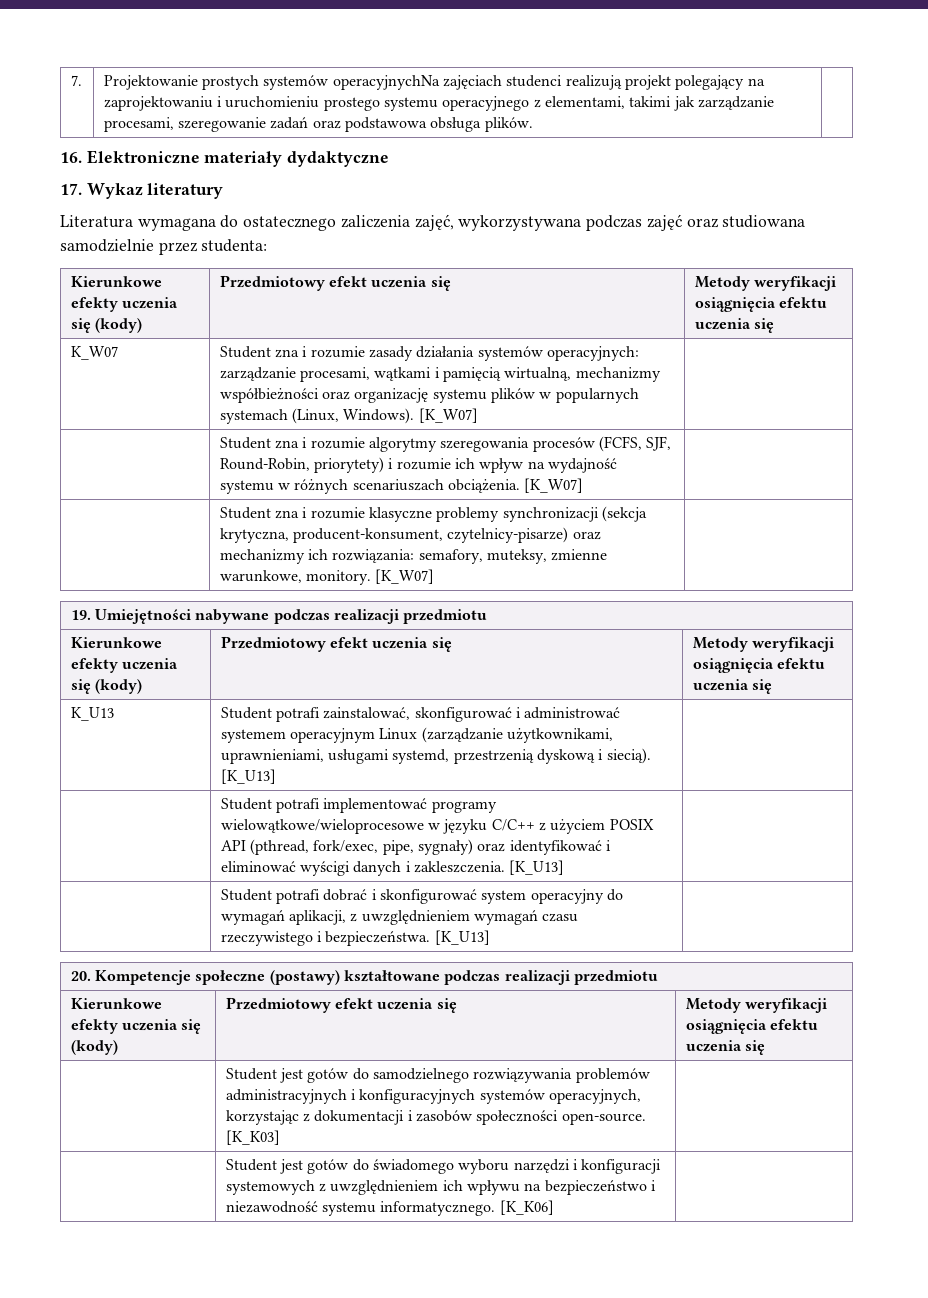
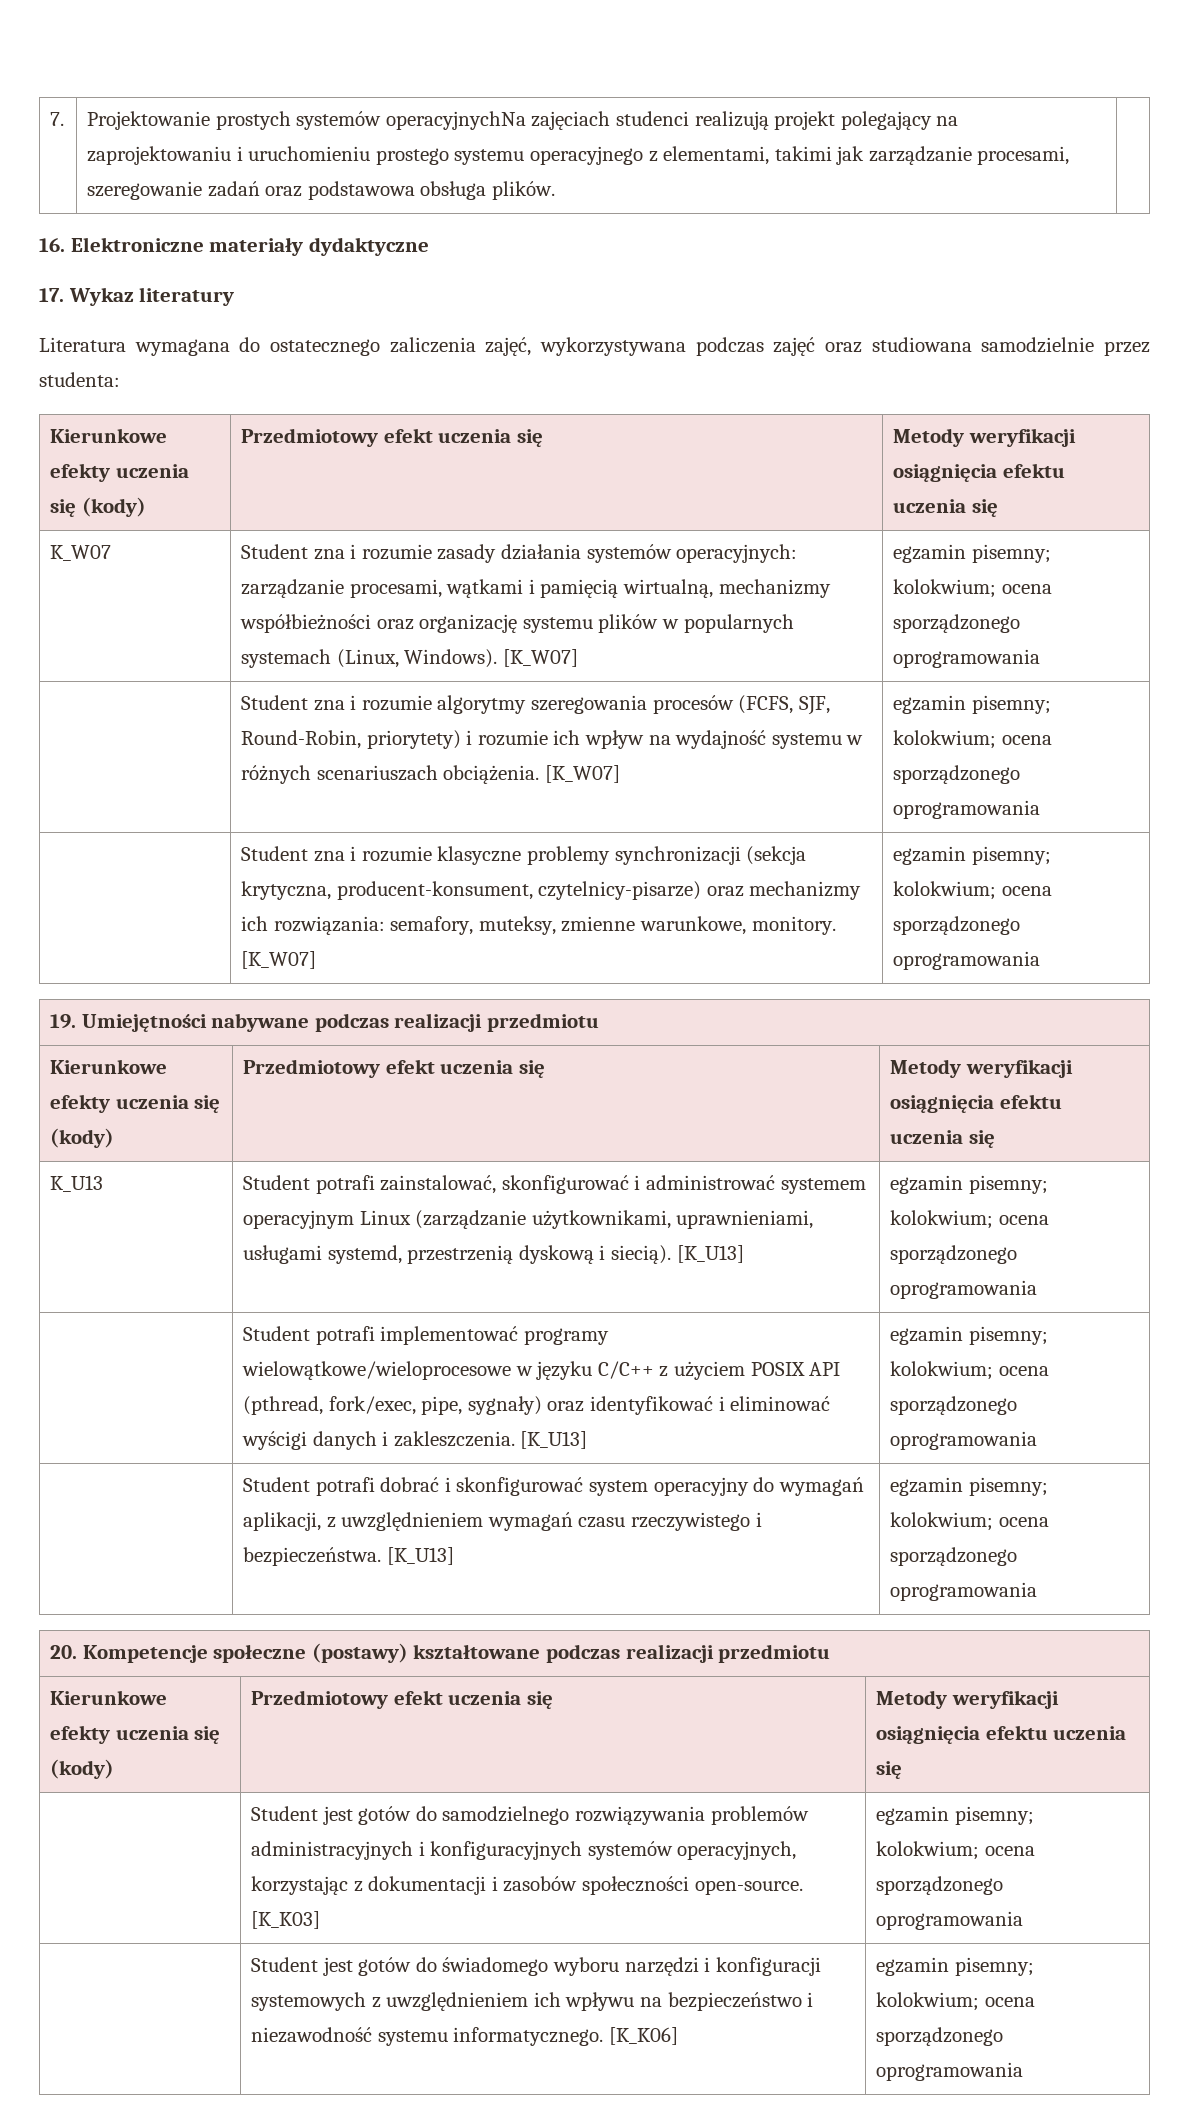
- K_W07 | Student zna i rozumie zasady działania systemów operacyjnych: zarządzanie procesami, wątkami i pamięcią wirtualną, mechanizmy współbieżności oraz organizację systemu plików w popularnych systemach (Linux, Windows). [K_W07] |
+ K_W07 | Student zna i rozumie zasady działania systemów operacyjnych: zarządzanie procesami, wątkami i pamięcią wirtualną, mechanizmy współbieżności oraz organizację systemu plików w popularnych systemach (Linux, Windows). [K_W07] | egzamin pisemny; kolokwium; ocena sporządzonego oprogramowania
- | Student zna i rozumie algorytmy szeregowania procesów (FCFS, SJF, Round-Robin, priorytety) i rozumie ich wpływ na wydajność systemu w różnych scenariuszach obciążenia. [K_W07] |
+ | Student zna i rozumie algorytmy szeregowania procesów (FCFS, SJF, Round-Robin, priorytety) i rozumie ich wpływ na wydajność systemu w różnych scenariuszach obciążenia. [K_W07] | egzamin pisemny; kolokwium; ocena sporządzonego oprogramowania
- | Student zna i rozumie klasyczne problemy synchronizacji (sekcja krytyczna, producent-konsument, czytelnicy-pisarze) oraz mechanizmy ich rozwiązania: semafory, muteksy, zmienne warunkowe, monitory. [K_W07] |
+ | Student zna i rozumie klasyczne problemy synchronizacji (sekcja krytyczna, producent-konsument, czytelnicy-pisarze) oraz mechanizmy ich rozwiązania: semafory, muteksy, zmienne warunkowe, monitory. [K_W07] | egzamin pisemny; kolokwium; ocena sporządzonego oprogramowania
- K_U13 | Student potrafi zainstalować, skonfigurować i administrować systemem operacyjnym Linux (zarządzanie użytkownikami, uprawnieniami, usługami systemd, przestrzenią dyskową i siecią). [K_U13] |
+ K_U13 | Student potrafi zainstalować, skonfigurować i administrować systemem operacyjnym Linux (zarządzanie użytkownikami, uprawnieniami, usługami systemd, przestrzenią dyskową i siecią). [K_U13] | egzamin pisemny; kolokwium; ocena sporządzonego oprogramowania
- | Student potrafi implementować programy wielowątkowe/wieloprocesowe w języku C/C++ z użyciem POSIX API (pthread, fork/exec, pipe, sygnały) oraz identyfikować i eliminować wyścigi danych i zakleszczenia. [K_U13] |
+ | Student potrafi implementować programy wielowątkowe/wieloprocesowe w języku C/C++ z użyciem POSIX API (pthread, fork/exec, pipe, sygnały) oraz identyfikować i eliminować wyścigi danych i zakleszczenia. [K_U13] | egzamin pisemny; kolokwium; ocena sporządzonego oprogramowania
- | Student potrafi dobrać i skonfigurować system operacyjny do wymagań aplikacji, z uwzględnieniem wymagań czasu rzeczywistego i bezpieczeństwa. [K_U13] |
+ | Student potrafi dobrać i skonfigurować system operacyjny do wymagań aplikacji, z uwzględnieniem wymagań czasu rzeczywistego i bezpieczeństwa. [K_U13] | egzamin pisemny; kolokwium; ocena sporządzonego oprogramowania
- | Student jest gotów do samodzielnego rozwiązywania problemów administracyjnych i konfiguracyjnych systemów operacyjnych, korzystając z dokumentacji i zasobów społeczności open-source. [K_K03] |
+ | Student jest gotów do samodzielnego rozwiązywania problemów administracyjnych i konfiguracyjnych systemów operacyjnych, korzystając z dokumentacji i zasobów społeczności open-source. [K_K03] | egzamin pisemny; kolokwium; ocena sporządzonego oprogramowania
- | Student jest gotów do świadomego wyboru narzędzi i konfiguracji systemowych z uwzględnieniem ich wpływu na bezpieczeństwo i niezawodność systemu informatycznego. [K_K06] |
+ | Student jest gotów do świadomego wyboru narzędzi i konfiguracji systemowych z uwzględnieniem ich wpływu na bezpieczeństwo i niezawodność systemu informatycznego. [K_K06] | egzamin pisemny; kolokwium; ocena sporządzonego oprogramowania

